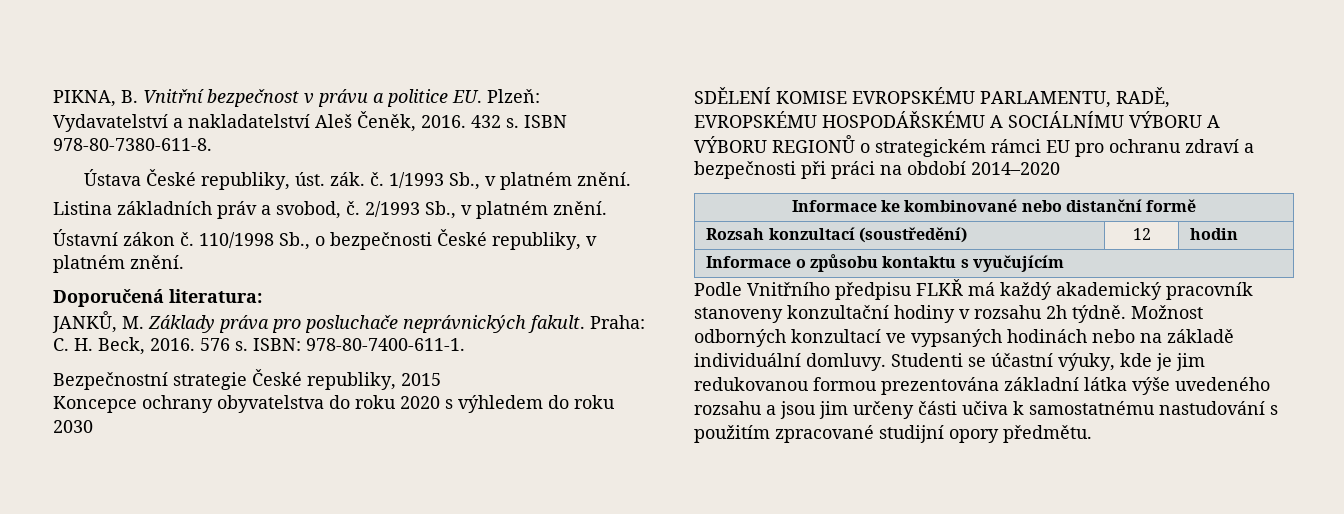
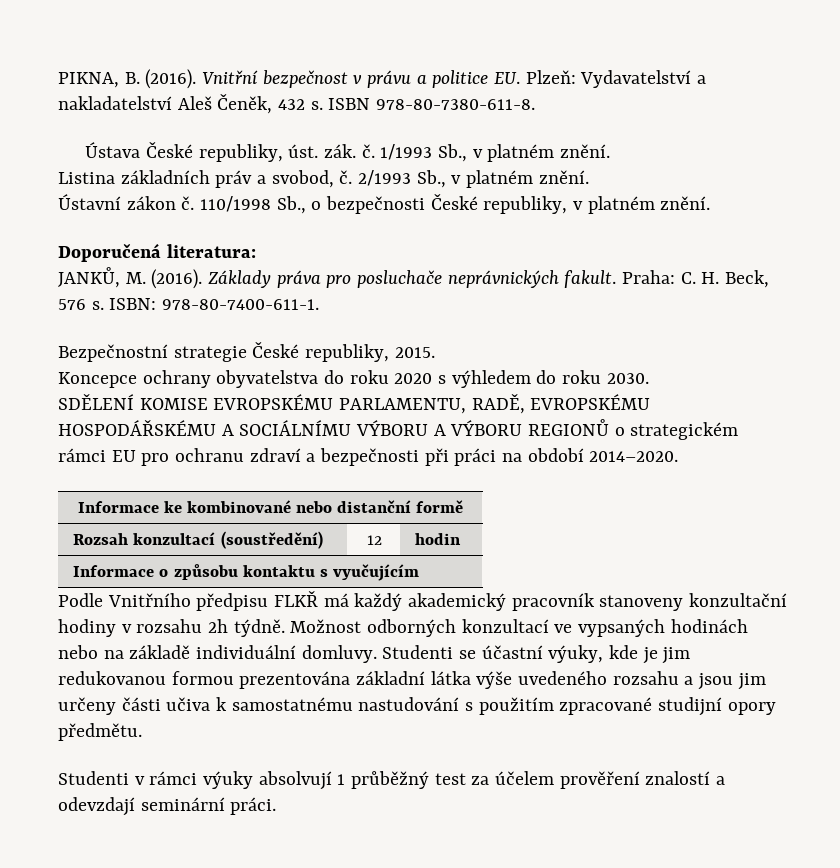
- PIKNA, B. Vnitřní bezpečnost v právu a politice EU. Plzeň: Vydavatelství a nakladatelství Aleš Čeněk, 2016. 432 s.
+ PIKNA, B. (2016). Vnitřní bezpečnost v právu a politice EU. Plzeň: Vydavatelství a nakladatelství Aleš Čeněk, 432 s.
- JANKŮ, M. Základy práva pro posluchače neprávnických fakult.
+ JANKŮ, M. (2016). Základy práva pro posluchače neprávnických fakult.
- Praha: C. H. Beck, 2016. 576 s.
+ Praha: C. H. Beck, 576 s.
- Bezpečnostní strategie České republiky, 2015
+ Bezpečnostní strategie České republiky, 2015.
- Koncepce ochrany obyvatelstva do roku 2020 s výhledem do roku 2030
+ Koncepce ochrany obyvatelstva do roku 2020 s výhledem do roku 2030.
- SDĚLENÍ KOMISE EVROPSKÉMU PARLAMENTU, RADĚ, EVROPSKÉMU HOSPODÁŘSKÉMU A SOCIÁLNÍMU VÝBORU A VÝBORU REGIONŮ o strategickém rámci EU pro ochranu zdraví a bezpečnosti při práci na období 2014–2020
+ SDĚLENÍ KOMISE EVROPSKÉMU PARLAMENTU, RADĚ, EVROPSKÉMU HOSPODÁŘSKÉMU A SOCIÁLNÍMU VÝBORU A VÝBORU REGIONŮ o strategickém rámci EU pro ochranu zdraví a bezpečnosti při práci na období 2014–2020.
+ Studenti v rámci výuky absolvují 1 průběžný test za účelem prověření znalostí a odevzdají seminární práci.

